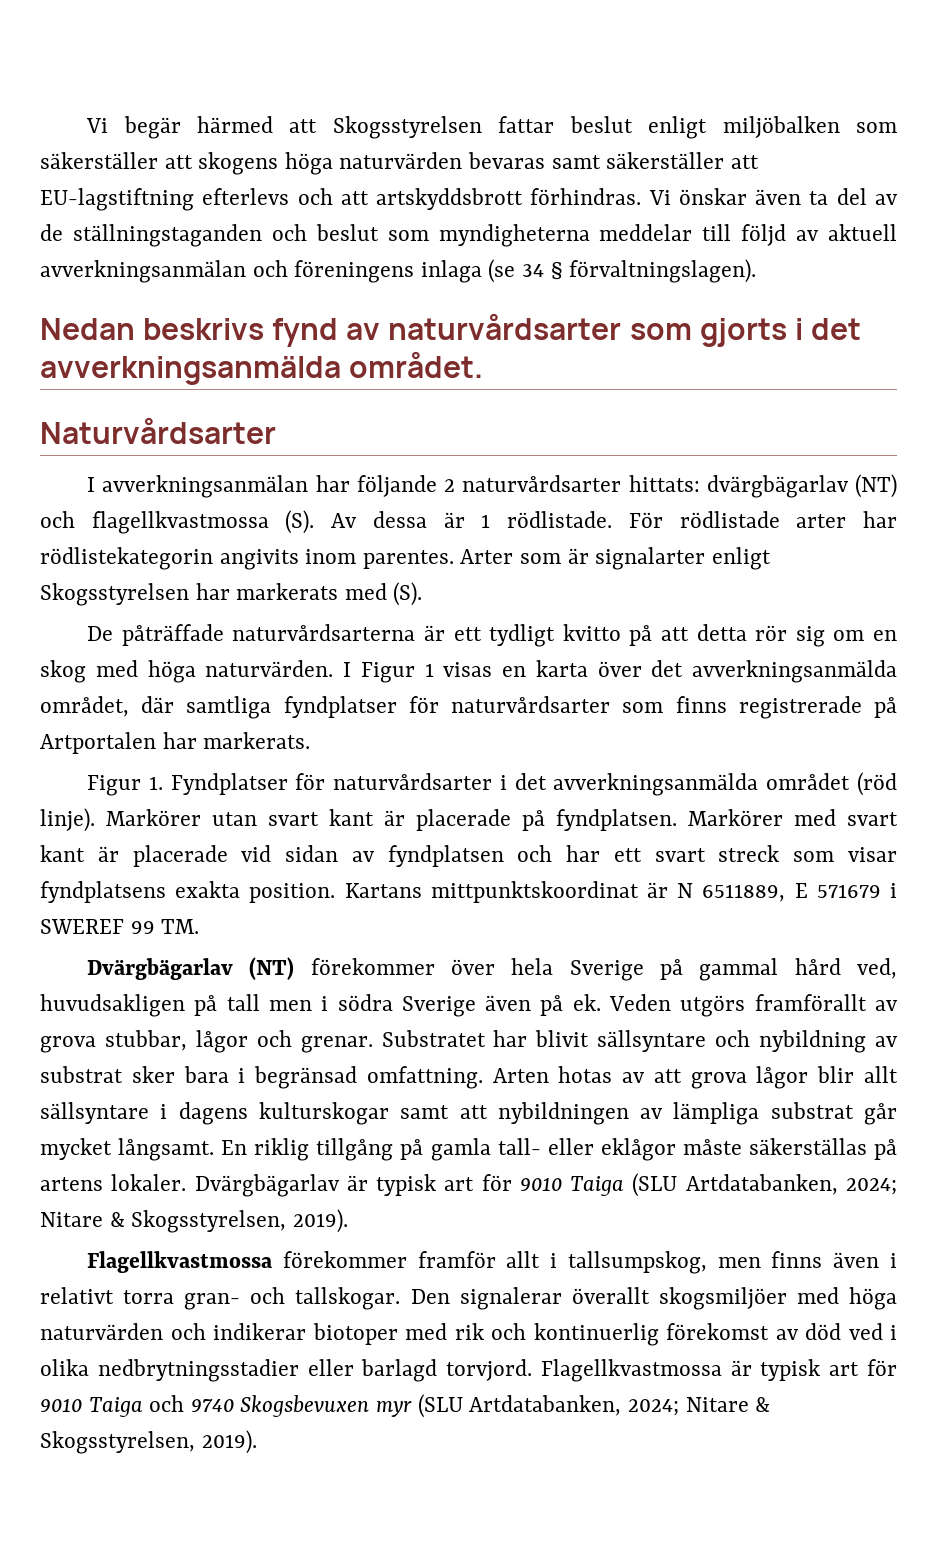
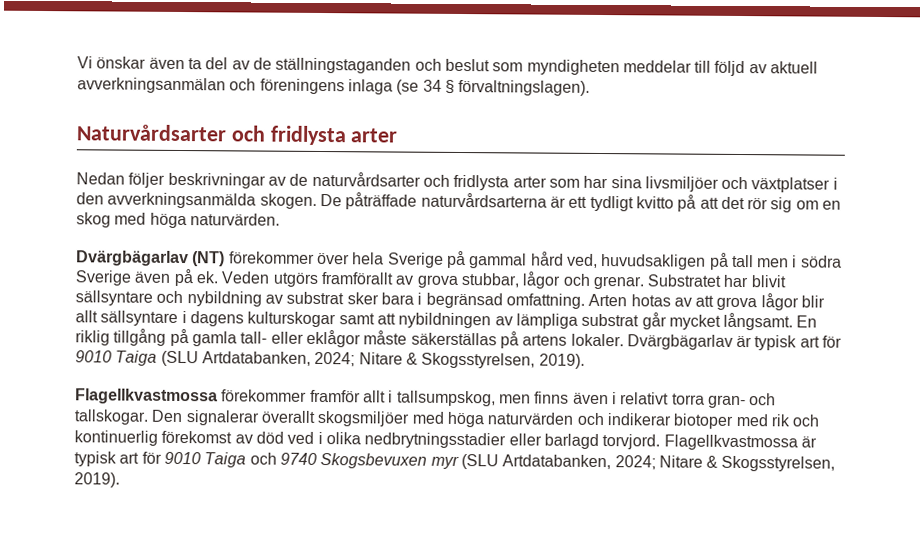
- Vi begär härmed att Skogsstyrelsen fattar beslut enligt miljöbalken som säkerställer att skogens höga naturvärden bevaras samt säkerställer att EU-lagstiftning efterlevs och att artskyddsbrott förhindras. Vi önskar även ta del av de ställningstaganden och beslut som myndigheterna meddelar till följd av aktuell avverkningsanmälan och föreningens inlaga (se 34 § förvaltningslagen).
+ Vi önskar även ta del av de ställningstaganden och beslut som myndigheten meddelar till följd av aktuell avverkningsanmälan och föreningens inlaga (se 34 § förvaltningslagen).
- Nedan beskrivs fynd av naturvårdsarter som gjorts i det avverkningsanmälda området.
- Naturvårdsarter
- I avverkningsanmälan har följande 2 naturvårdsarter hittats: dvärgbägarlav (NT) och flagellkvastmossa (S). Av dessa är 1 rödlistade. För rödlistade arter har rödlistekategorin angivits inom parentes. Arter som är signalarter enligt Skogsstyrelsen har markerats med (S).
- De påträffade naturvårdsarterna är ett tydligt kvitto på att detta rör sig om en skog med höga naturvärden. I Figur 1 visas en karta över det avverkningsanmälda området, där samtliga fyndplatser för naturvårdsarter som finns registrerade på Artportalen har markerats.
- Figur 1. Fyndplatser för naturvårdsarter i det avverkningsanmälda området (röd linje). Markörer utan svart kant är placerade på fyndplatsen. Markörer med svart kant är placerade vid sidan av fyndplatsen och har ett svart streck som visar fyndplatsens exakta position. Kartans mittpunktskoordinat är N 6511889, E 571679 i SWEREF 99 TM.
+ Naturvårdsarter och fridlysta arter
+ Nedan följer beskrivningar av de naturvårdsarter och fridlysta arter som har sina livsmiljöer och växtplatser i den avverkningsanmälda skogen. De påträffade naturvårdsarterna är ett tydligt kvitto på att det rör sig om en skog med höga naturvärden.

